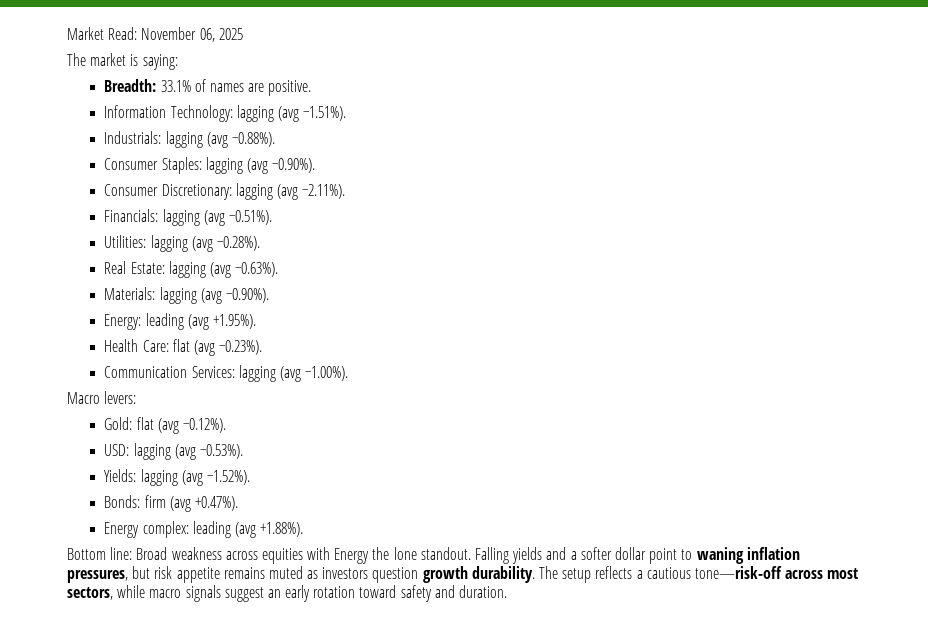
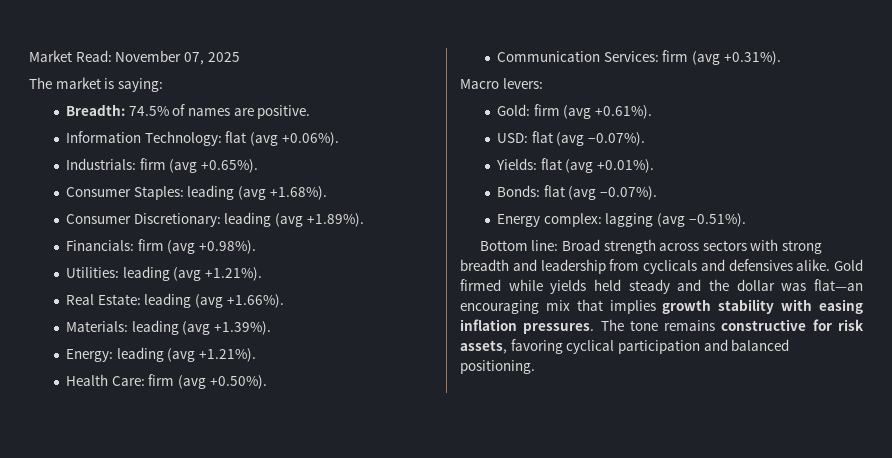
- Market Read: November 06, 2025
+ Market Read: November 07, 2025
- Breadth: 33.1% of names are positive.
+ Breadth: 74.5% of names are positive.
- Information Technology: lagging (avg −1.51%).
- Industrials: lagging (avg −0.88%).
+ Information Technology: flat (avg +0.06%).
+ Industrials: firm (avg +0.65%).
- Consumer Staples: lagging (avg −0.90%).
+ Consumer Staples: leading (avg +1.68%).
- Consumer Discretionary: lagging (avg −2.11%).
- Financials: lagging (avg −0.51%).
- Utilities: lagging (avg −0.28%).
- Real Estate: lagging (avg −0.63%).
- Materials: lagging (avg −0.90%).
+ Consumer Discretionary: leading (avg +1.89%).
+ Financials: firm (avg +0.98%).
+ Utilities: leading (avg +1.21%).
+ Real Estate: leading (avg +1.66%).
+ Materials: leading (avg +1.39%).
- Energy: leading (avg +1.95%).
+ Energy: leading (avg +1.21%).
- Health Care: flat (avg −0.23%).
+ Health Care: firm (avg +0.50%).
- Communication Services: lagging (avg −1.00%).
+ Communication Services: firm (avg +0.31%).
- Gold: flat (avg −0.12%).
- USD: lagging (avg −0.53%).
- Yields: lagging (avg −1.52%).
- Bonds: firm (avg +0.47%).
+ Gold: firm (avg +0.61%).
+ USD: flat (avg −0.07%).
+ Yields: flat (avg +0.01%).
+ Bonds: flat (avg −0.07%).
- Energy complex: leading (avg +1.88%).
+ Energy complex: lagging (avg −0.51%).
- Bottom line: Broad weakness across equities with Energy the lone standout. Falling yields and a softer dollar point to waning inflation pressures, but risk appetite remains muted as investors question growth durability. The setup reflects a cautious tone—risk-off across most sectors, while macro signals suggest an early rotation toward safety and duration.
+ Bottom line: Broad strength across sectors with strong breadth and leadership from cyclicals and defensives alike. Gold firmed while yields held steady and the dollar was flat—an encouraging mix that implies growth stability with easing inflation pressures. The tone remains constructive for risk assets, favoring cyclical participation and balanced positioning.

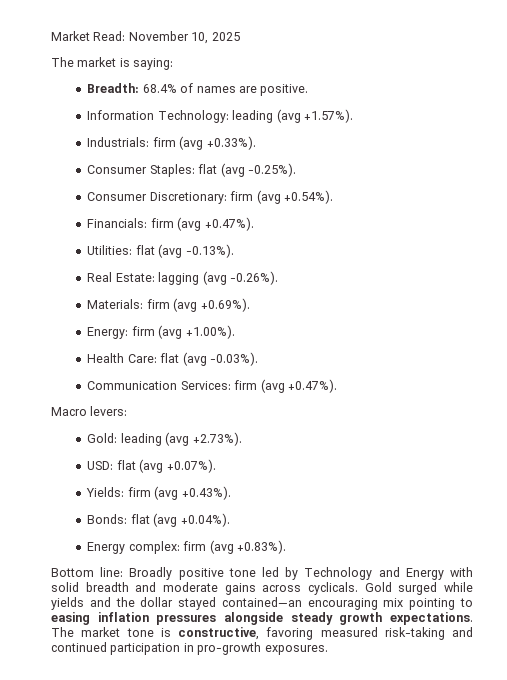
- Market Read: November 07, 2025
+ Market Read: November 10, 2025
- Breadth: 74.5% of names are positive.
+ Breadth: 68.4% of names are positive.
- Information Technology: flat (avg +0.06%).
+ Information Technology: leading (avg +1.57%).
- Industrials: firm (avg +0.65%).
+ Industrials: firm (avg +0.33%).
- Consumer Staples: leading (avg +1.68%).
+ Consumer Staples: flat (avg −0.25%).
- Consumer Discretionary: leading (avg +1.89%).
+ Consumer Discretionary: firm (avg +0.54%).
- Financials: firm (avg +0.98%).
+ Financials: firm (avg +0.47%).
- Utilities: leading (avg +1.21%).
+ Utilities: flat (avg −0.13%).
- Real Estate: leading (avg +1.66%).
- Materials: leading (avg +1.39%).
- Energy: leading (avg +1.21%).
+ Real Estate: lagging (avg −0.26%).
+ Materials: firm (avg +0.69%).
+ Energy: firm (avg +1.00%).
- Health Care: firm (avg +0.50%).
+ Health Care: flat (avg −0.03%).
- Communication Services: firm (avg +0.31%).
+ Communication Services: firm (avg +0.47%).
- Gold: firm (avg +0.61%).
+ Gold: leading (avg +2.73%).
- USD: flat (avg −0.07%).
+ USD: flat (avg +0.07%).
- Yields: flat (avg +0.01%).
+ Yields: firm (avg +0.43%).
- Bonds: flat (avg −0.07%).
+ Bonds: flat (avg +0.04%).
- Energy complex: lagging (avg −0.51%).
+ Energy complex: firm (avg +0.83%).
- Bottom line: Broad strength across sectors with strong breadth and leadership from cyclicals and defensives alike. Gold firmed while yields held steady and the dollar was flat—an encouraging mix that implies growth stability with easing inflation pressures. The tone remains constructive for risk assets, favoring cyclical participation and balanced positioning.
+ Bottom line: Broadly positive tone led by Technology and Energy with solid breadth and moderate gains across cyclicals. Gold surged while yields and the dollar stayed contained—an encouraging mix pointing to easing inflation pressures alongside steady growth expectations. The market tone is constructive, favoring measured risk-taking and continued participation in pro-growth exposures.

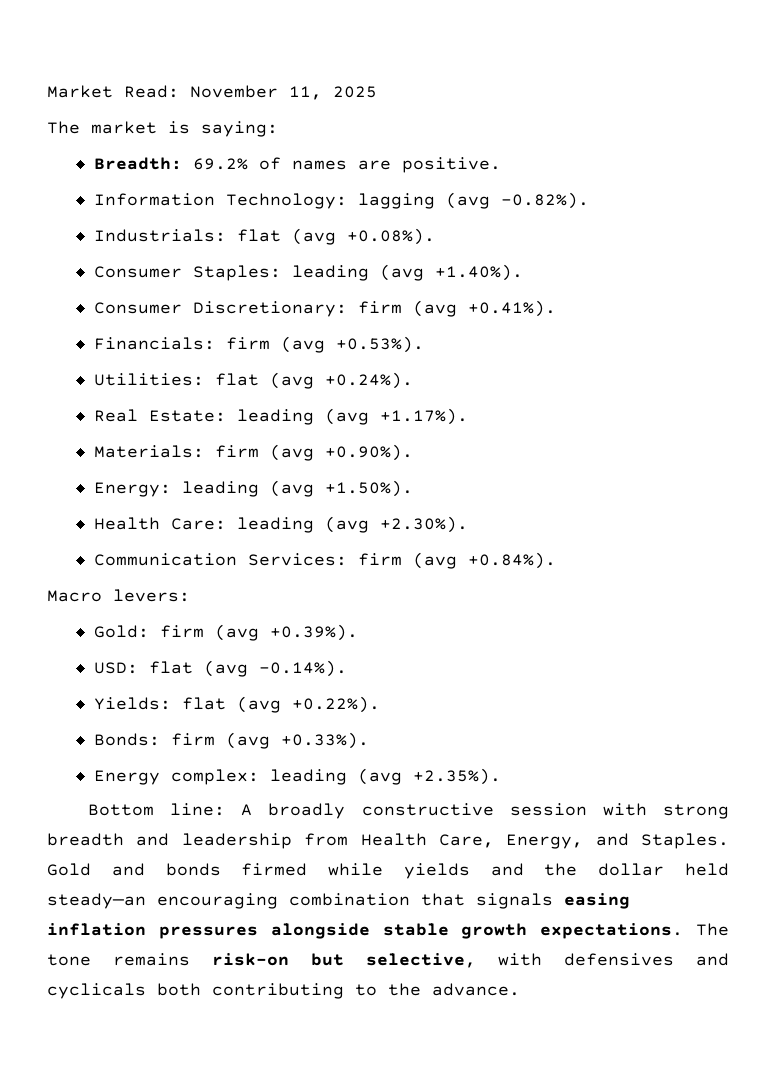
- Market Read: November 10, 2025
+ Market Read: November 11, 2025
- Breadth: 68.4% of names are positive.
+ Breadth: 69.2% of names are positive.
- Information Technology: leading (avg +1.57%).
- Industrials: firm (avg +0.33%).
+ Information Technology: lagging (avg −0.82%).
+ Industrials: flat (avg +0.08%).
- Consumer Staples: flat (avg −0.25%).
+ Consumer Staples: leading (avg +1.40%).
- Consumer Discretionary: firm (avg +0.54%).
+ Consumer Discretionary: firm (avg +0.41%).
- Financials: firm (avg +0.47%).
+ Financials: firm (avg +0.53%).
- Utilities: flat (avg −0.13%).
+ Utilities: flat (avg +0.24%).
- Real Estate: lagging (avg −0.26%).
+ Real Estate: leading (avg +1.17%).
- Materials: firm (avg +0.69%).
+ Materials: firm (avg +0.90%).
- Energy: firm (avg +1.00%).
+ Energy: leading (avg +1.50%).
- Health Care: flat (avg −0.03%).
+ Health Care: leading (avg +2.30%).
- Communication Services: firm (avg +0.47%).
+ Communication Services: firm (avg +0.84%).
- Gold: leading (avg +2.73%).
+ Gold: firm (avg +0.39%).
- USD: flat (avg +0.07%).
+ USD: flat (avg −0.14%).
- Yields: firm (avg +0.43%).
- Bonds: flat (avg +0.04%).
+ Yields: flat (avg +0.22%).
+ Bonds: firm (avg +0.33%).
- Energy complex: firm (avg +0.83%).
+ Energy complex: leading (avg +2.35%).
- Bottom line: Broadly positive tone led by Technology and Energy with solid breadth and moderate gains across cyclicals. Gold surged while yields and the dollar stayed contained—an encouraging mix pointing to easing inflation pressures alongside steady growth expectations.
+ Bottom line: A broadly constructive session with strong breadth and leadership from Health Care, Energy, and Staples. Gold and bonds firmed while yields and the dollar held steady—an encouraging combination that signals easing inflation pressures alongside stable growth expectations.
- The market tone is constructive, favoring measured risk-taking and continued participation in pro-growth exposures.
+ The tone remains risk-on but selective, with defensives and cyclicals both contributing to the advance.

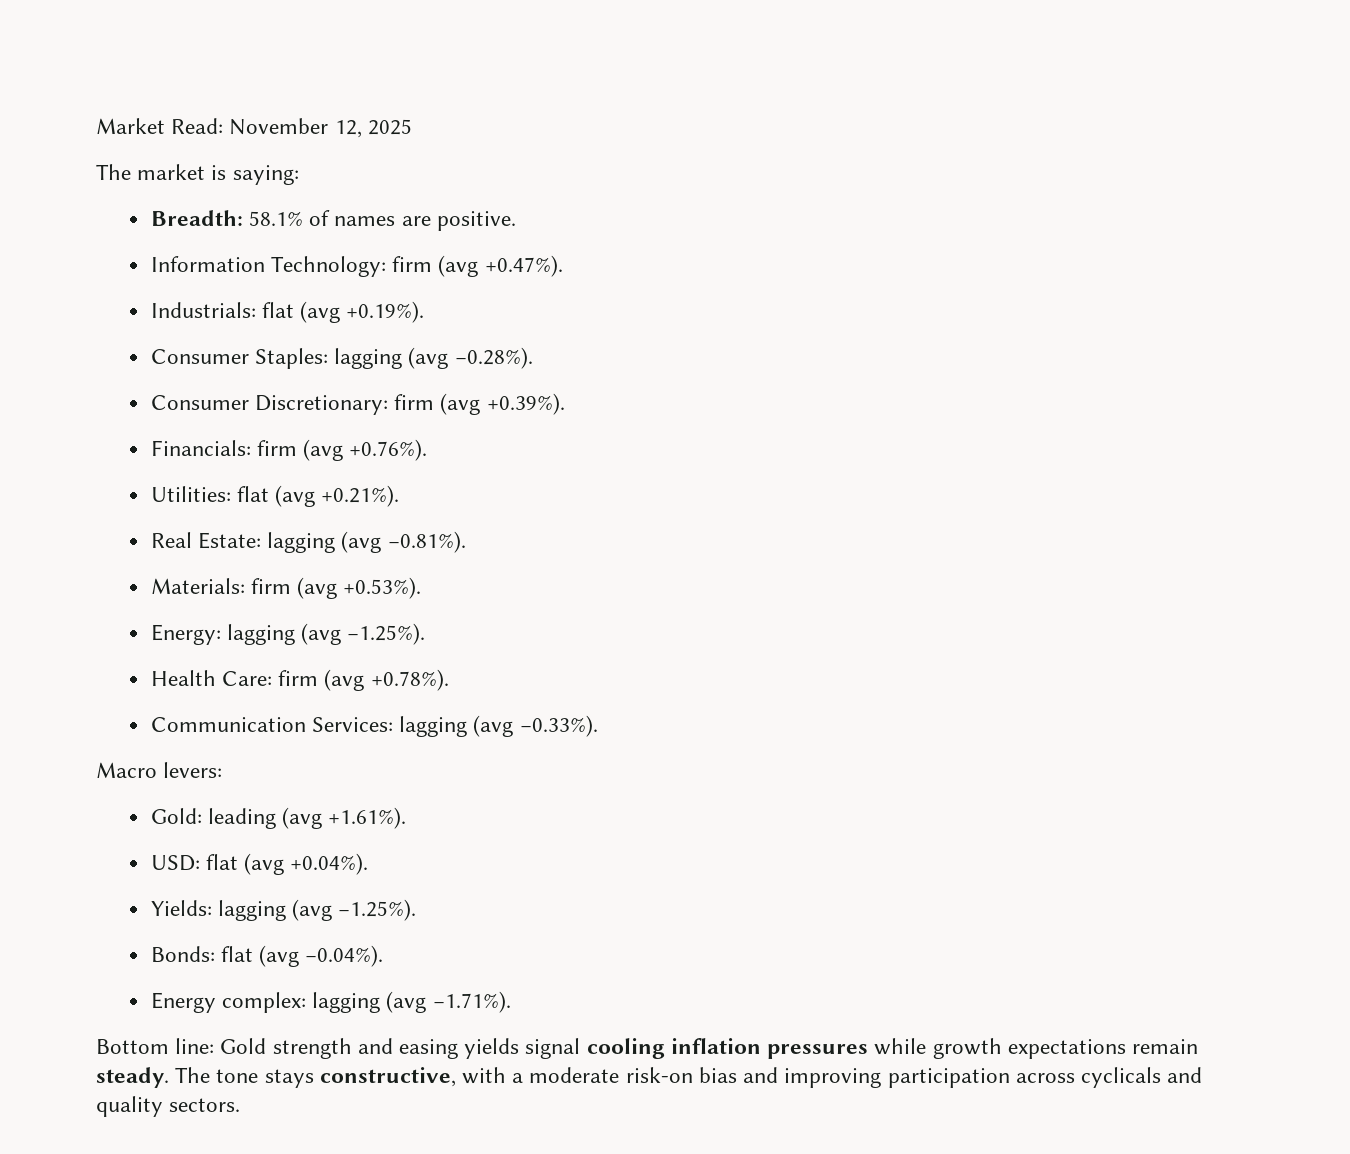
- Market Read: November 11, 2025
+ Market Read: November 12, 2025
- Breadth: 69.2% of names are positive.
+ Breadth: 58.1% of names are positive.
- Information Technology: lagging (avg −0.82%).
+ Information Technology: firm (avg +0.47%).
- Industrials: flat (avg +0.08%).
+ Industrials: flat (avg +0.19%).
- Consumer Staples: leading (avg +1.40%).
+ Consumer Staples: lagging (avg −0.28%).
- Consumer Discretionary: firm (avg +0.41%).
+ Consumer Discretionary: firm (avg +0.39%).
- Financials: firm (avg +0.53%).
+ Financials: firm (avg +0.76%).
- Utilities: flat (avg +0.24%).
+ Utilities: flat (avg +0.21%).
- Real Estate: leading (avg +1.17%).
+ Real Estate: lagging (avg −0.81%).
- Materials: firm (avg +0.90%).
+ Materials: firm (avg +0.53%).
- Energy: leading (avg +1.50%).
+ Energy: lagging (avg −1.25%).
- Health Care: leading (avg +2.30%).
+ Health Care: firm (avg +0.78%).
- Communication Services: firm (avg +0.84%).
+ Communication Services: lagging (avg −0.33%).
- Gold: firm (avg +0.39%).
+ Gold: leading (avg +1.61%).
- USD: flat (avg −0.14%).
+ USD: flat (avg +0.04%).
- Yields: flat (avg +0.22%).
- Bonds: firm (avg +0.33%).
+ Yields: lagging (avg −1.25%).
+ Bonds: flat (avg −0.04%).
- Energy complex: leading (avg +2.35%).
+ Energy complex: lagging (avg −1.71%).
- Bottom line: A broadly constructive session with strong breadth and leadership from Health Care, Energy, and Staples. Gold and bonds firmed while yields and the dollar held steady—an encouraging combination that signals easing inflation pressures alongside stable growth expectations. The tone remains risk-on but selective, with defensives and cyclicals both contributing to the advance.
+ Bottom line: Gold strength and easing yields signal cooling inflation pressures while growth expectations remain steady. The tone stays constructive, with a moderate risk-on bias and improving participation across cyclicals and quality sectors.

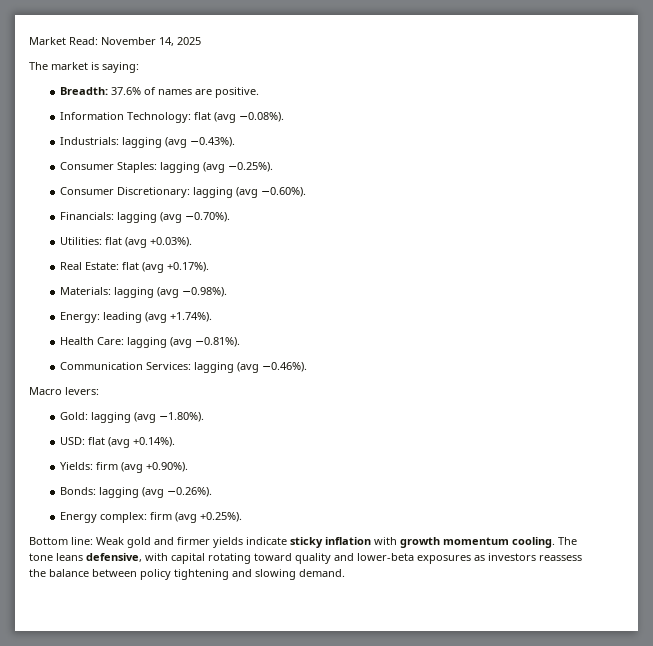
- Market Read: November 12, 2025
+ Market Read: November 14, 2025
- Breadth: 58.1% of names are positive.
+ Breadth: 37.6% of names are positive.
- Information Technology: firm (avg +0.47%).
- Industrials: flat (avg +0.19%).
+ Information Technology: flat (avg −0.08%).
+ Industrials: lagging (avg −0.43%).
- Consumer Staples: lagging (avg −0.28%).
+ Consumer Staples: lagging (avg −0.25%).
- Consumer Discretionary: firm (avg +0.39%).
- Financials: firm (avg +0.76%).
+ Consumer Discretionary: lagging (avg −0.60%).
+ Financials: lagging (avg −0.70%).
- Utilities: flat (avg +0.21%).
+ Utilities: flat (avg +0.03%).
- Real Estate: lagging (avg −0.81%).
- Materials: firm (avg +0.53%).
- Energy: lagging (avg −1.25%).
- Health Care: firm (avg +0.78%).
+ Real Estate: flat (avg +0.17%).
+ Materials: lagging (avg −0.98%).
+ Energy: leading (avg +1.74%).
+ Health Care: lagging (avg −0.81%).
- Communication Services: lagging (avg −0.33%).
+ Communication Services: lagging (avg −0.46%).
- Gold: leading (avg +1.61%).
+ Gold: lagging (avg −1.80%).
- USD: flat (avg +0.04%).
+ USD: flat (avg +0.14%).
- Yields: lagging (avg −1.25%).
- Bonds: flat (avg −0.04%).
+ Yields: firm (avg +0.90%).
+ Bonds: lagging (avg −0.26%).
- Energy complex: lagging (avg −1.71%).
+ Energy complex: firm (avg +0.25%).
- Bottom line: Gold strength and easing yields signal cooling inflation pressures while growth expectations remain steady. The tone stays constructive, with a moderate risk-on bias and improving participation across cyclicals and quality sectors.
+ Bottom line: Weak gold and firmer yields indicate sticky inflation with growth momentum cooling. The tone leans defensive, with capital rotating toward quality and lower-beta exposures as investors reassess the balance between policy tightening and slowing demand.

